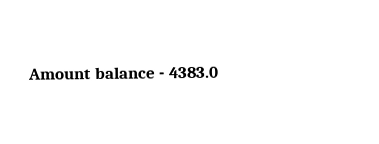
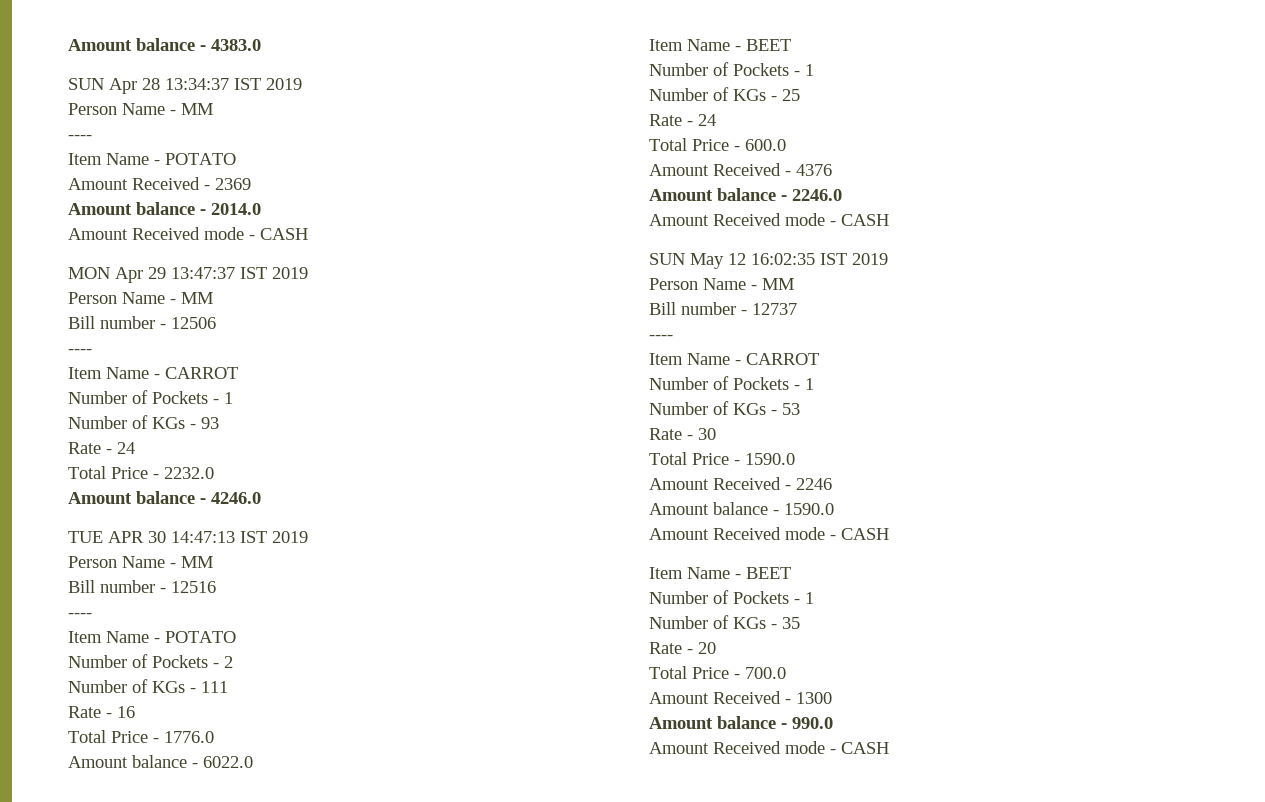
+ SUN Apr 28 13:34:37 IST 2019
+ Person Name - MM
+ ----
+ Item Name - POTATO
+ Amount Received - 2369
+ Amount balance - 2014.0
+ Amount Received mode - CASH
+ MON Apr 29 13:47:37 IST 2019
+ Person Name - MM
+ Bill number - 12506
+ ----
+ Item Name - CARROT
+ Number of Pockets - 1
+ Number of KGs - 93
+ Rate - 24
+ Total Price - 2232.0
+ Amount balance - 4246.0
+ TUE APR 30 14:47:13 IST 2019
+ Person Name - MM
+ Bill number - 12516
+ ----
+ Item Name - POTATO
+ Number of Pockets - 2
+ Number of KGs - 111
+ Rate - 16
+ Total Price - 1776.0
+ Amount balance - 6022.0
+ Item Name - BEET
+ Number of Pockets - 1
+ Number of KGs - 25
+ Rate - 24
+ Total Price - 600.0
+ Amount Received - 4376
+ Amount balance - 2246.0
+ Amount Received mode - CASH
+ SUN May 12 16:02:35 IST 2019
+ Person Name - MM
+ Bill number - 12737
+ ----
+ Item Name - CARROT
+ Number of Pockets - 1
+ Number of KGs - 53
+ Rate - 30
+ Total Price - 1590.0
+ Amount Received - 2246
+ Amount balance - 1590.0
+ Amount Received mode - CASH
+ Item Name - BEET
+ Number of Pockets - 1
+ Number of KGs - 35
+ Rate - 20
+ Total Price - 700.0
+ Amount Received - 1300
+ Amount balance - 990.0
+ Amount Received mode - CASH

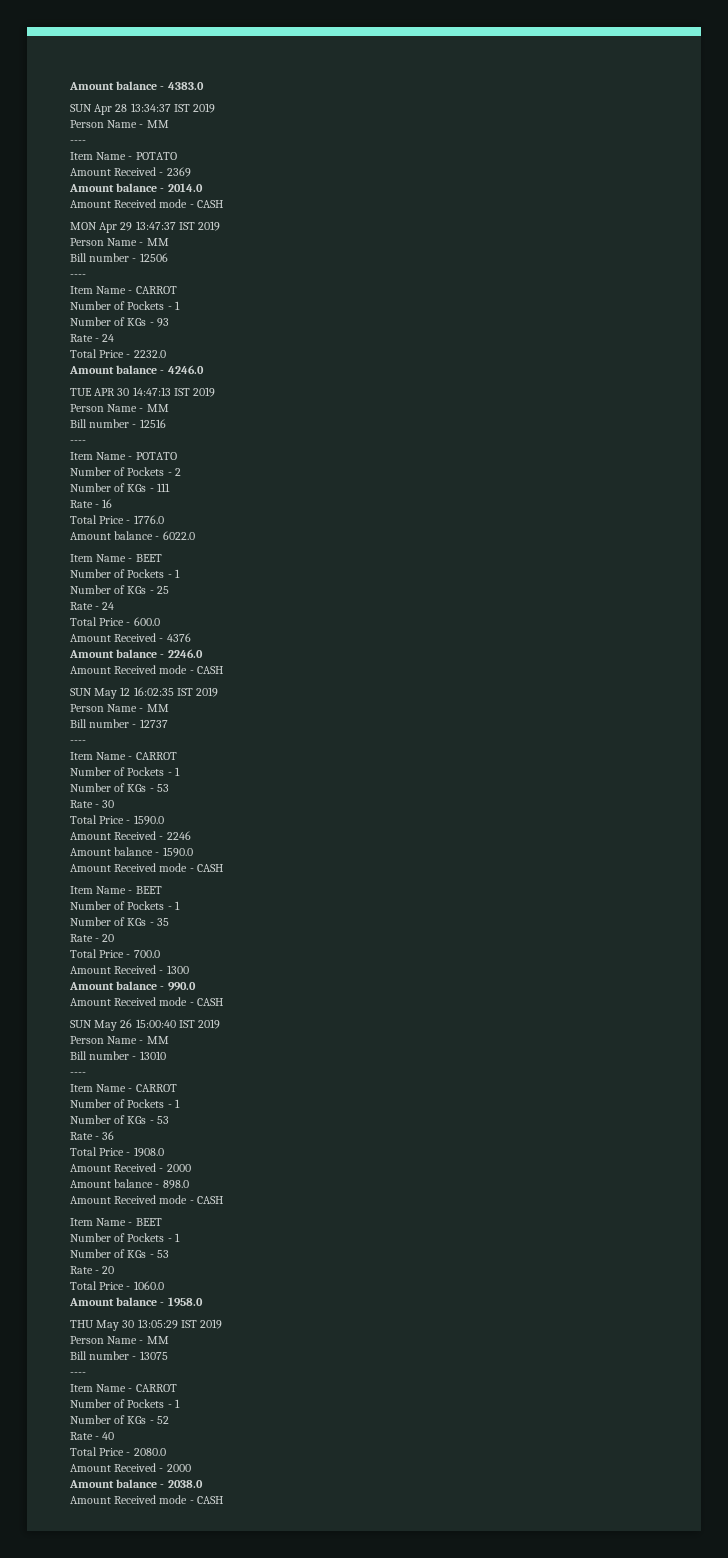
+ SUN May 26 15:00:40 IST 2019
+ Person Name - MM
+ Bill number - 13010
+ ----
+ Item Name - CARROT
+ Number of Pockets - 1
+ Number of KGs - 53
+ Rate - 36
+ Total Price - 1908.0
+ Amount Received - 2000
+ Amount balance - 898.0
+ Amount Received mode - CASH
+ Item Name - BEET
+ Number of Pockets - 1
+ Number of KGs - 53
+ Rate - 20
+ Total Price - 1060.0
+ Amount balance - 1958.0
+ THU May 30 13:05:29 IST 2019
+ Person Name - MM
+ Bill number - 13075
+ ----
+ Item Name - CARROT
+ Number of Pockets - 1
+ Number of KGs - 52
+ Rate - 40
+ Total Price - 2080.0
+ Amount Received - 2000
+ Amount balance - 2038.0
+ Amount Received mode - CASH

